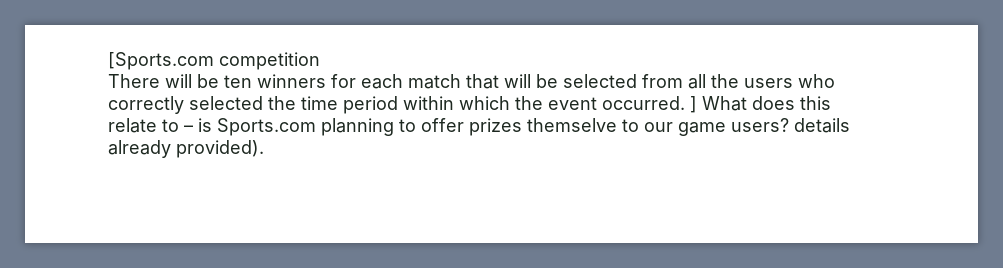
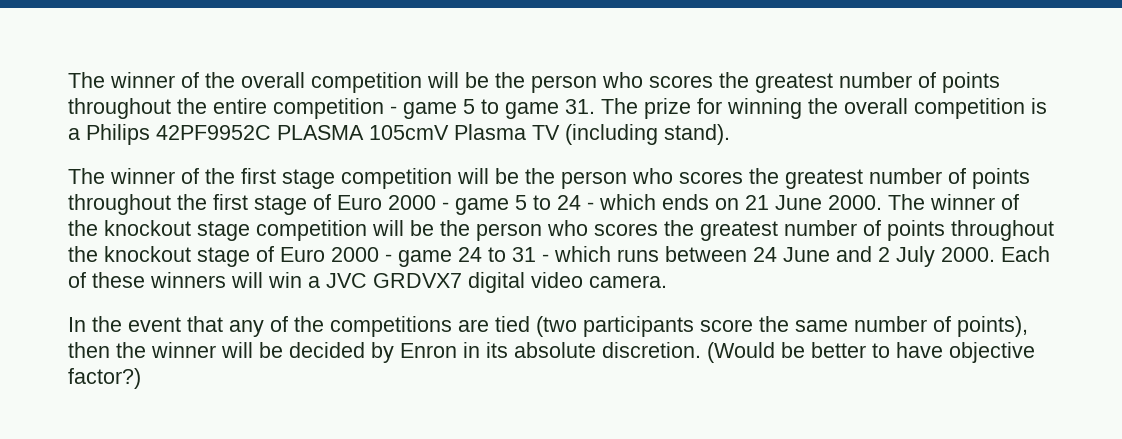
- [Sports.com competition
- There will be ten winners for each match that will be selected from all the users who correctly selected the time period within which the event occurred. ] What does this relate to – is Sports.com planning to offer prizes themselve to our game users? details already provided).
+ The winner of the overall competition will be the person who scores the greatest number of points throughout the entire competition - game 5 to game 31. The prize for winning the overall competition is a Philips 42PF9952C PLASMA 105cmV Plasma TV (including stand).
+ The winner of the first stage competition will be the person who scores the greatest number of points throughout the first stage of Euro 2000 - game 5 to 24 - which ends on 21 June 2000. The winner of the knockout stage competition will be the person who scores the greatest number of points throughout the knockout stage of Euro 2000 - game 24 to 31 - which runs between 24 June and 2 July 2000. Each of these winners will win a JVC GRDVX7 digital video camera.
+ In the event that any of the competitions are tied (two participants score the same number of points), then the winner will be decided by Enron in its absolute discretion. (Would be better to have objective factor?)

